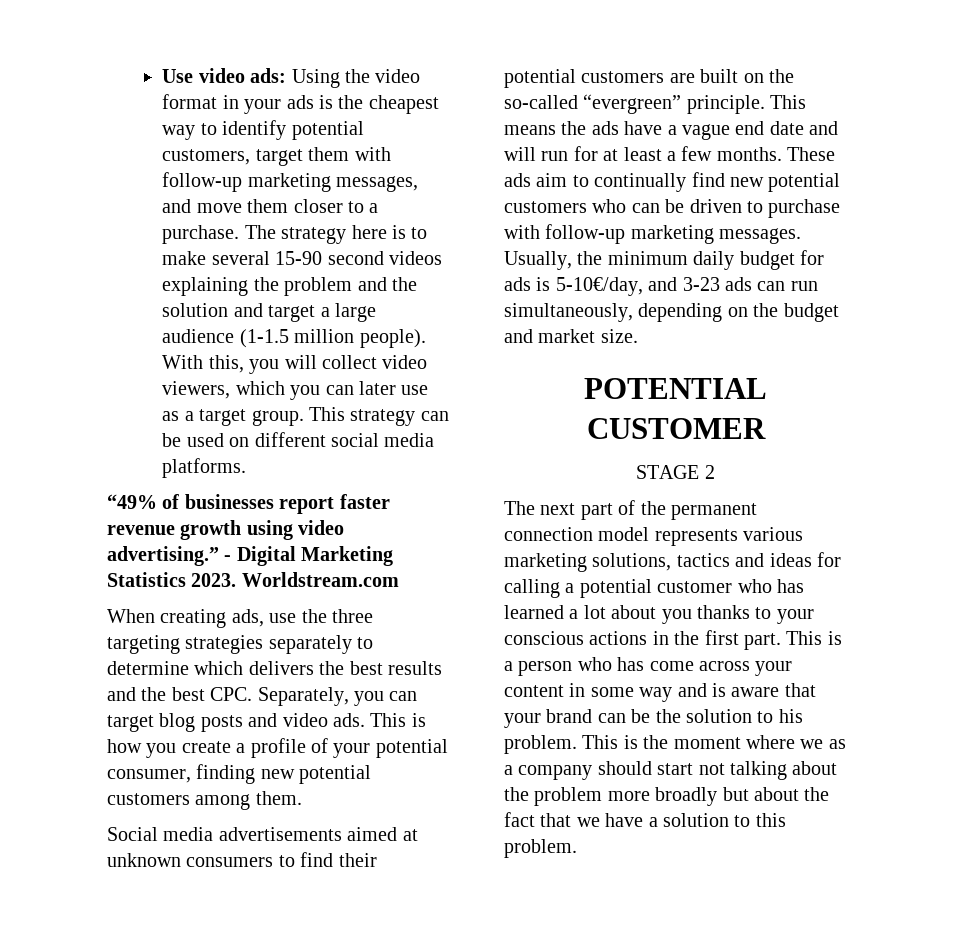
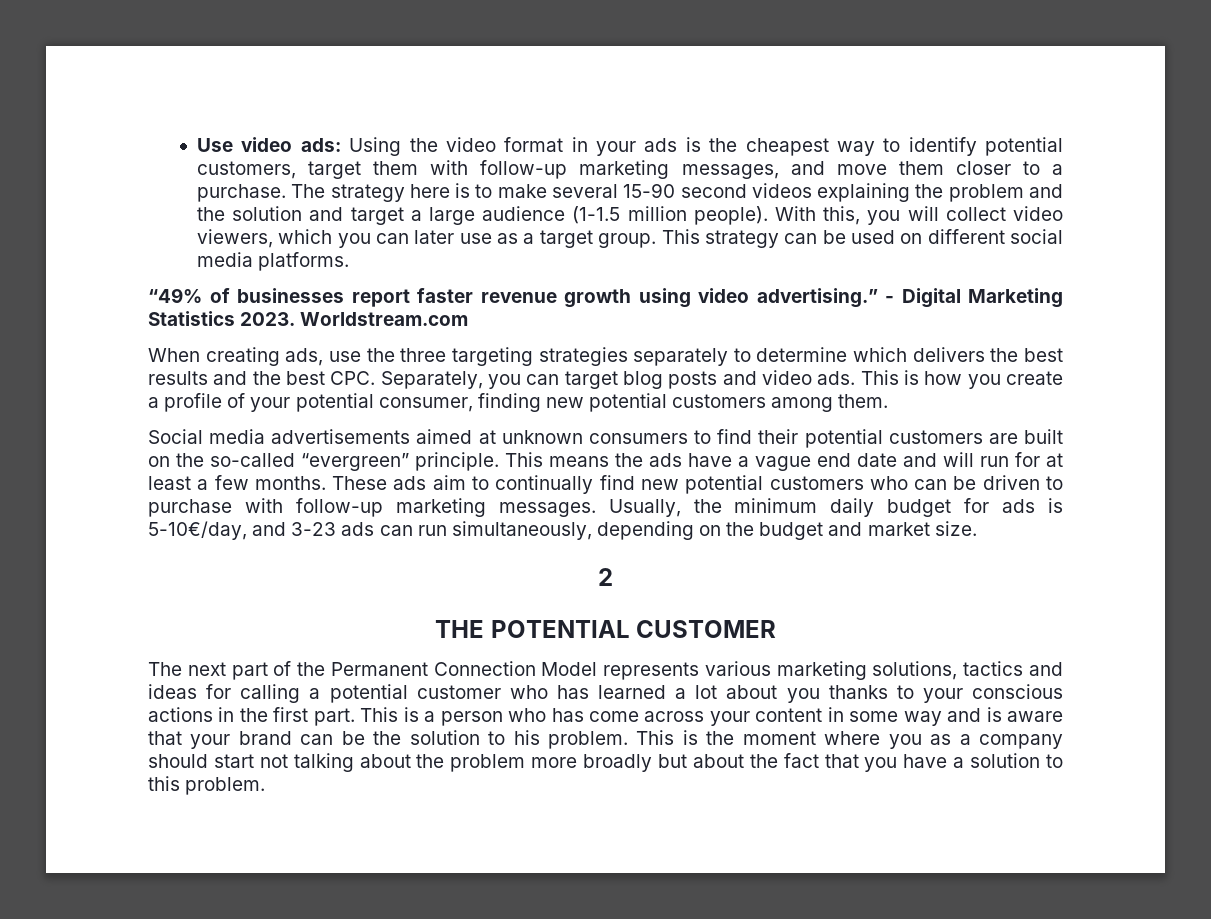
- POTENTIAL CUSTOMER
+ 2
+ THE POTENTIAL CUSTOMER
- STAGE 2
- The next part of the permanent connection model represents various marketing solutions, tactics and ideas for calling a potential customer who has learned a lot about you thanks to your conscious actions in the first part.
+ The next part of the Permanent Connection Model represents various marketing solutions, tactics and ideas for calling a potential customer who has learned a lot about you thanks to your conscious actions in the first part.
- This is the moment where we as a company should start not talking about the problem more broadly but about the fact that we have a solution to this problem.
+ This is the moment where you as a company should start not talking about the problem more broadly but about the fact that you have a solution to this problem.

